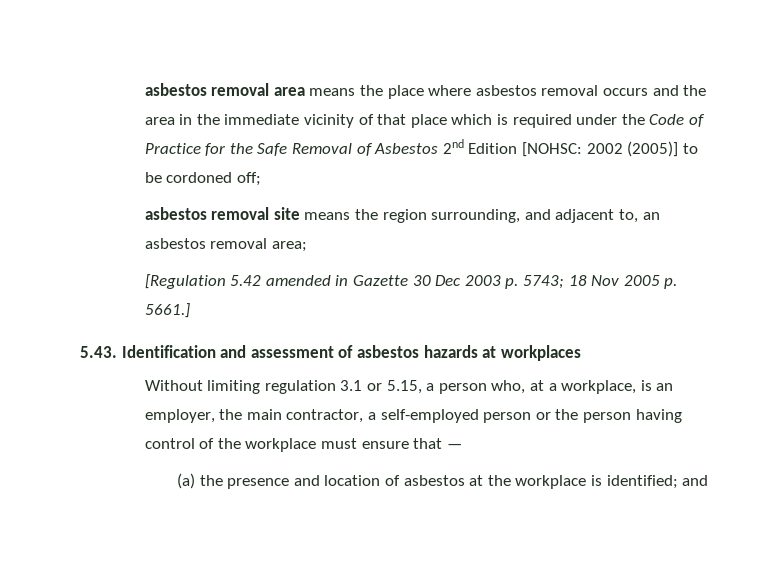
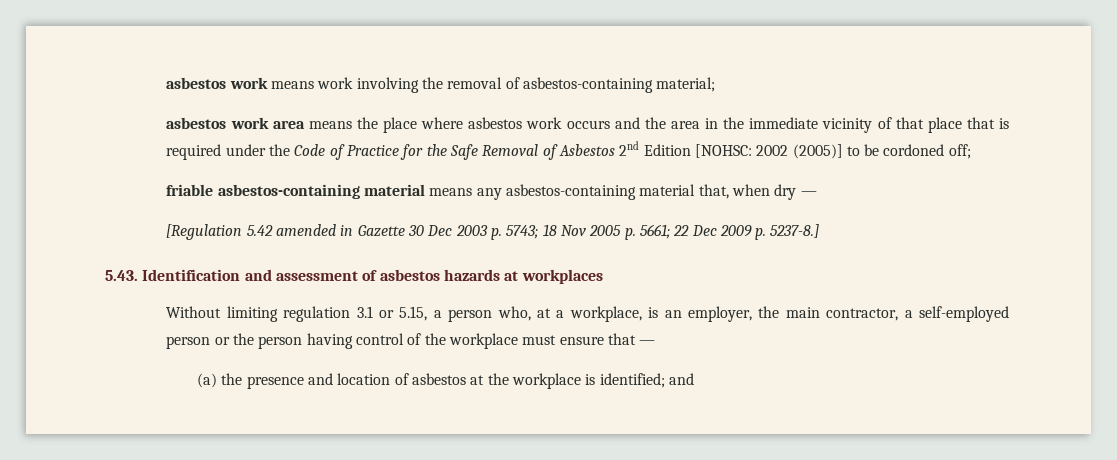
- asbestos removal area means the place where asbestos removal occurs and the area in the immediate vicinity of that place which is required under the Code of Practice for the Safe Removal of Asbestos 2nd Edition [NOHSC: 2002 (2005)] to be cordoned off;
+ asbestos work means work involving the removal of asbestos-containing material;
+ asbestos work area means the place where asbestos work occurs and the area in the immediate vicinity of that place that is required under the Code of Practice for the Safe Removal of Asbestos 2nd Edition [NOHSC: 2002 (2005)] to be cordoned off;
- asbestos removal site means the region surrounding, and adjacent to, an asbestos removal area;
+ friable asbestos-containing material means any asbestos-containing material that, when dry —
- [Regulation 5.42 amended in Gazette 30 Dec 2003 p. 5743; 18 Nov 2005 p. 5661.]
+ [Regulation 5.42 amended in Gazette 30 Dec 2003 p. 5743; 18 Nov 2005 p. 5661; 22 Dec 2009 p. 5237-8.]

